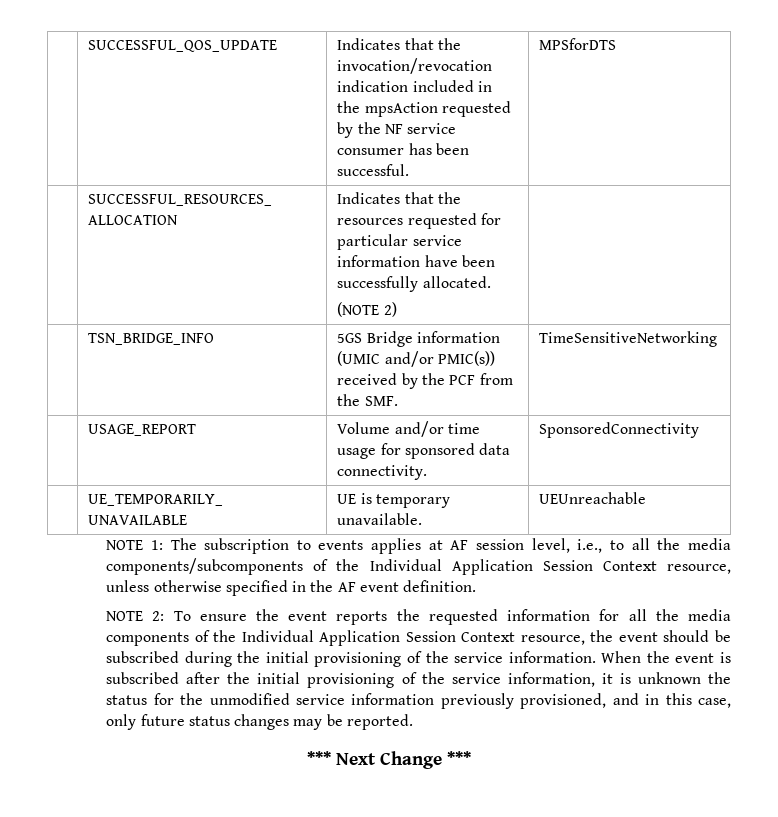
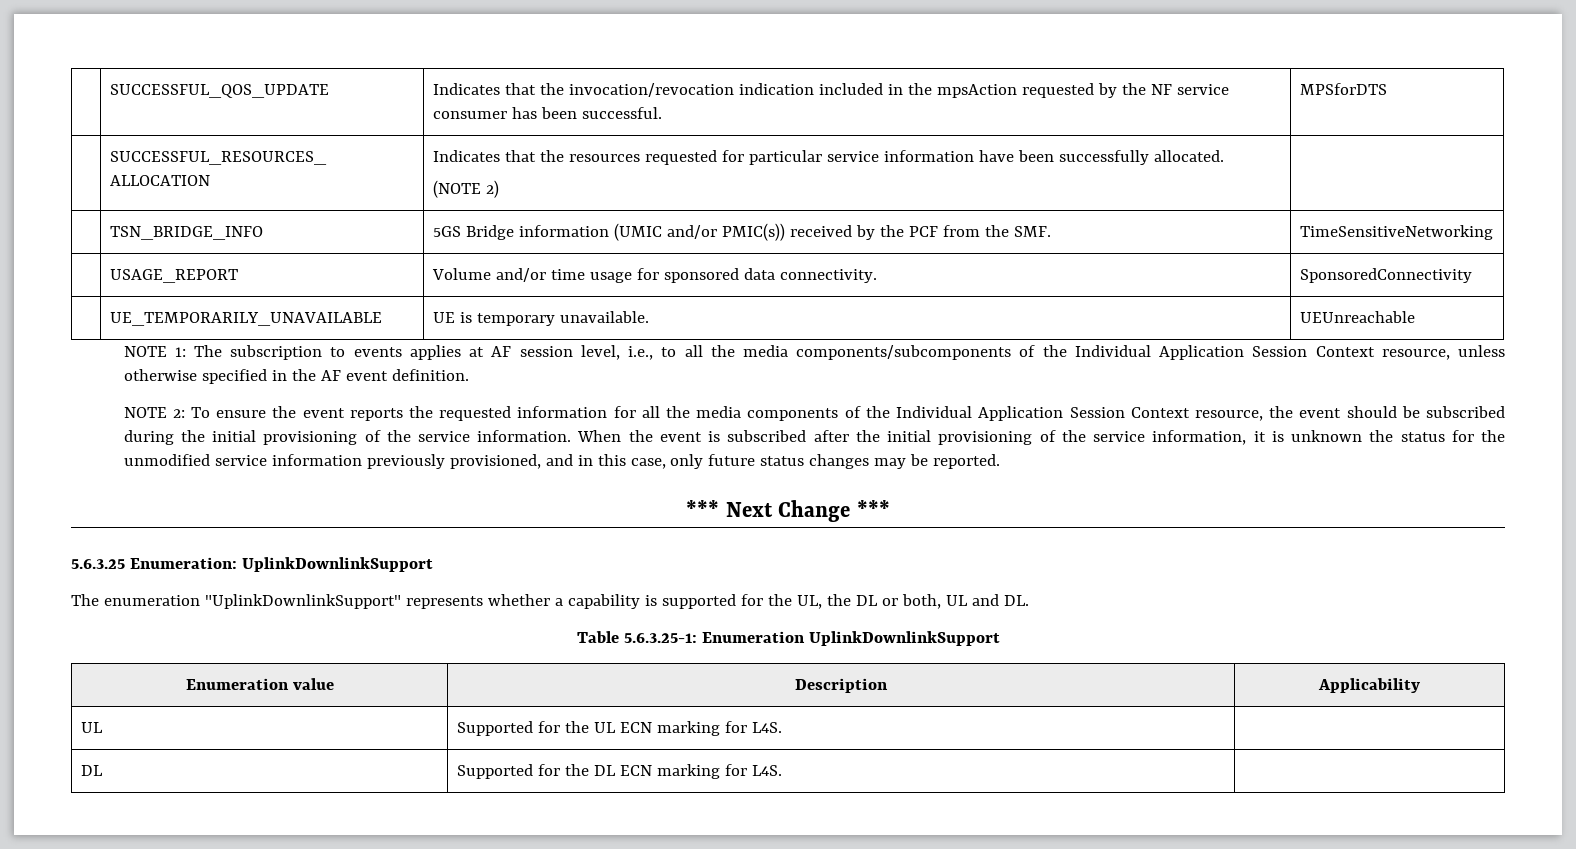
+ 5.6.3.25 Enumeration: UplinkDownlinkSupport
+ The enumeration "UplinkDownlinkSupport" represents whether a capability is supported for the UL, the DL or both, UL and DL.
+ Table 5.6.3.25-1: Enumeration UplinkDownlinkSupport
+ Enumeration value | Description | Applicability
+ UL | Supported for the UL ECN marking for L4S. |
+ DL | Supported for the DL ECN marking for L4S. |

